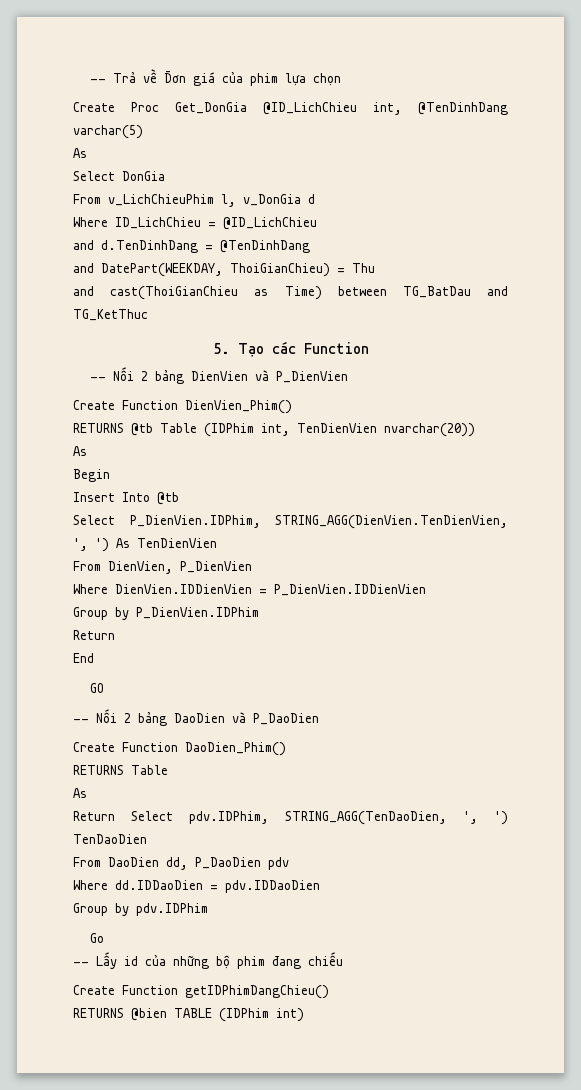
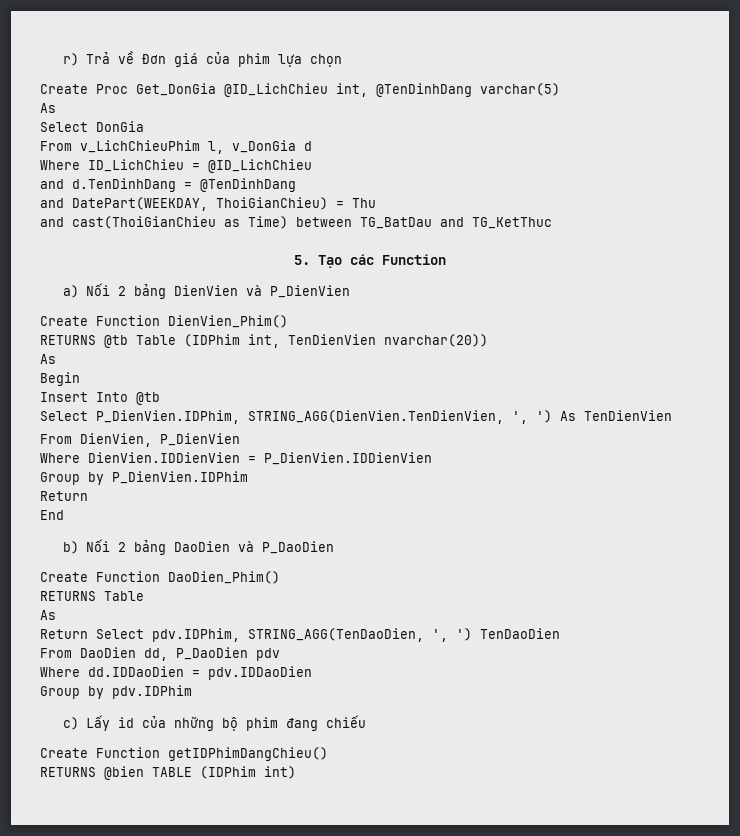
- -- Trả về Đơn giá của phim lựa chọn
+ r) Trả về Đơn giá của phim lựa chọn
- -- Nối 2 bảng DienVien và P_DienVien
+ a) Nối 2 bảng DienVien và P_DienVien
- GO
- -- Nối 2 bảng DaoDien và P_DaoDien
+ b) Nối 2 bảng DaoDien và P_DaoDien
- Go
- -- Lấy id của những bộ phim đang chiếu
+ c) Lấy id của những bộ phim đang chiếu

